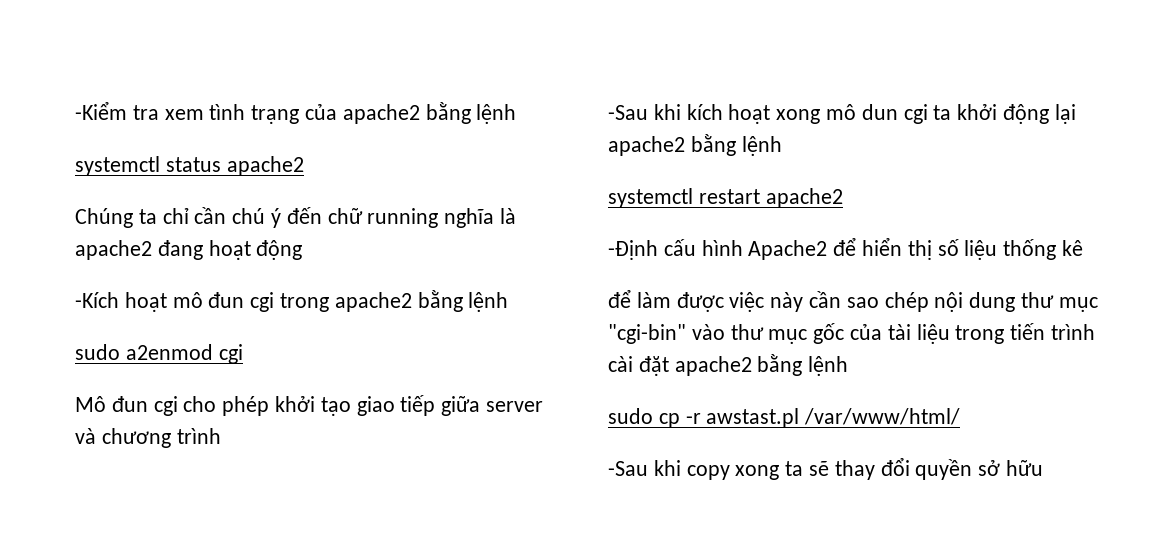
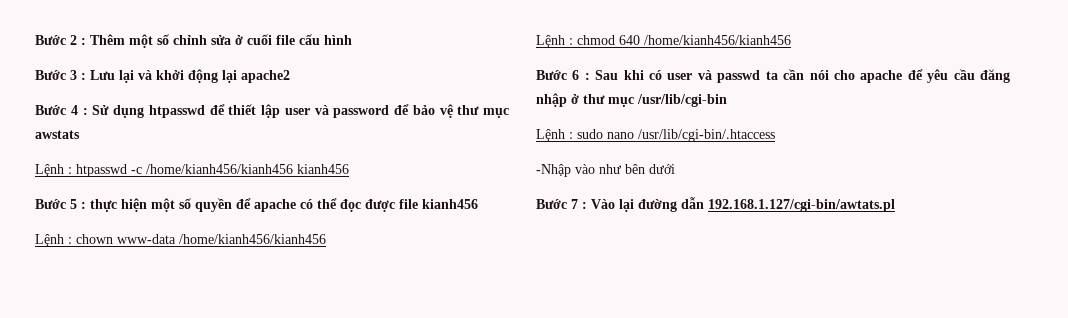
- -Kiểm tra xem tình trạng của apache2 bằng lệnh
- systemctl status apache2
- Chúng ta chỉ cần chú ý đến chữ running nghĩa là apache2 đang hoạt động
- -Kích hoạt mô đun cgi trong apache2 bằng lệnh
- sudo a2enmod cgi
- Mô đun cgi cho phép khởi tạo giao tiếp giữa server và chương trình
- -Sau khi kích hoạt xong mô dun cgi ta khởi động lại apache2 bằng lệnh
- systemctl restart apache2
- -Định cấu hình Apache2 để hiển thị số liệu thống kê
- để làm được việc này cần sao chép nội dung thư mục "cgi-bin" vào thư mục gốc của tài liệu trong tiến trình cài đặt apache2 bằng lệnh
- sudo cp -r awstast.pl /var/www/html/
- -Sau khi copy xong ta sẽ thay đổi quyền sở hữu
+ Bước 2 : Thêm một số chỉnh sửa ở cuối file cấu hình
+ Bước 3 : Lưu lại và khởi động lại apache2
+ Bước 4 : Sử dụng htpasswd để thiết lập user và password để bảo vệ thư mục awstats
+ Lệnh : htpasswd -c /home/kianh456/kianh456 kianh456
+ Bước 5 : thực hiện một số quyền để apache có thể đọc được file kianh456
+ Lệnh : chown www-data /home/kianh456/kianh456
+ Lệnh : chmod 640 /home/kianh456/kianh456
+ Bước 6 : Sau khi có user và passwd ta cần nói cho apache để yêu cầu đăng nhập ở thư mục /usr/lib/cgi-bin
+ Lệnh : sudo nano /usr/lib/cgi-bin/.htaccess
+ -Nhập vào như bên dưới
+ Bước 7 : Vào lại đường dẫn 192.168.1.127/cgi-bin/awtats.pl

